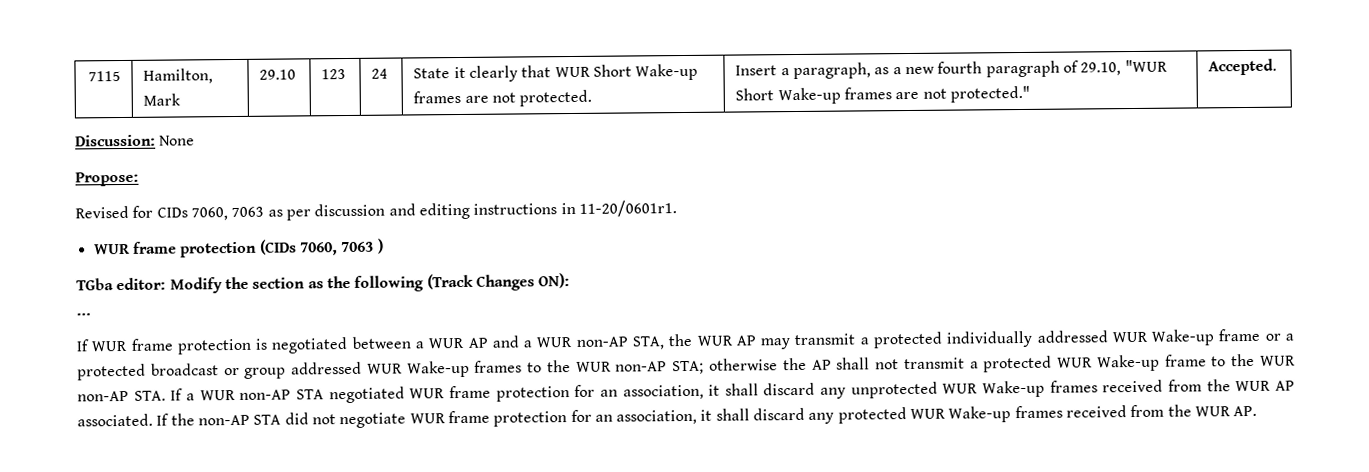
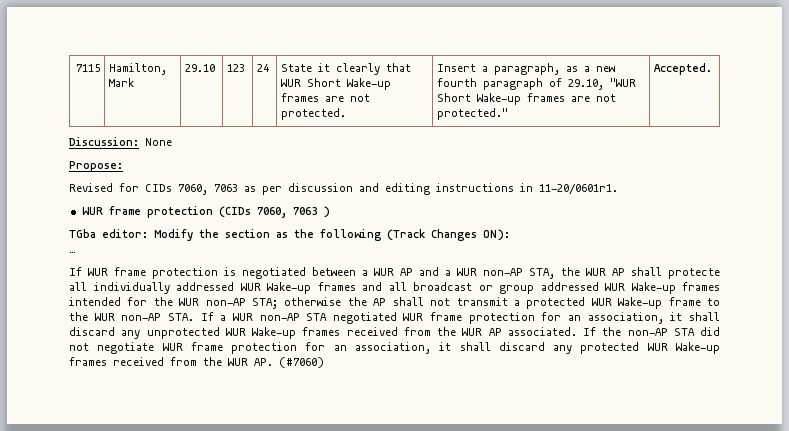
- If WUR frame protection is negotiated between a WUR AP and a WUR non-AP STA, the WUR AP may transmit a protected individually addressed WUR Wake-up frame or a protected broadcast or group addressed WUR Wake-up frames to the WUR non-AP STA;
+ If WUR frame protection is negotiated between a WUR AP and a WUR non-AP STA, the WUR AP shall protecte all individually addressed WUR Wake-up frames and all broadcast or group addressed WUR Wake-up frames intended for the WUR non-AP STA;
- If the non-AP STA did not negotiate WUR frame protection for an association, it shall discard any protected WUR Wake-up frames received from the WUR AP.
+ If the non-AP STA did not negotiate WUR frame protection for an association, it shall discard any protected WUR Wake-up frames received from the WUR AP. (#7060)

